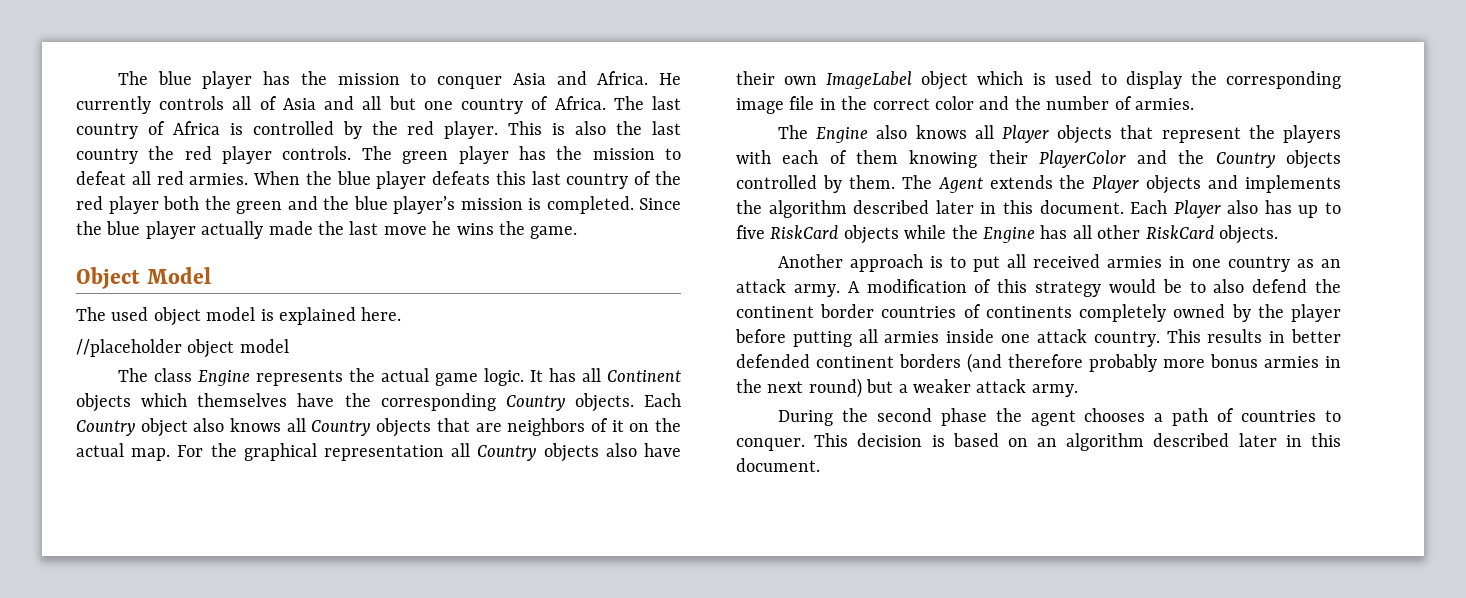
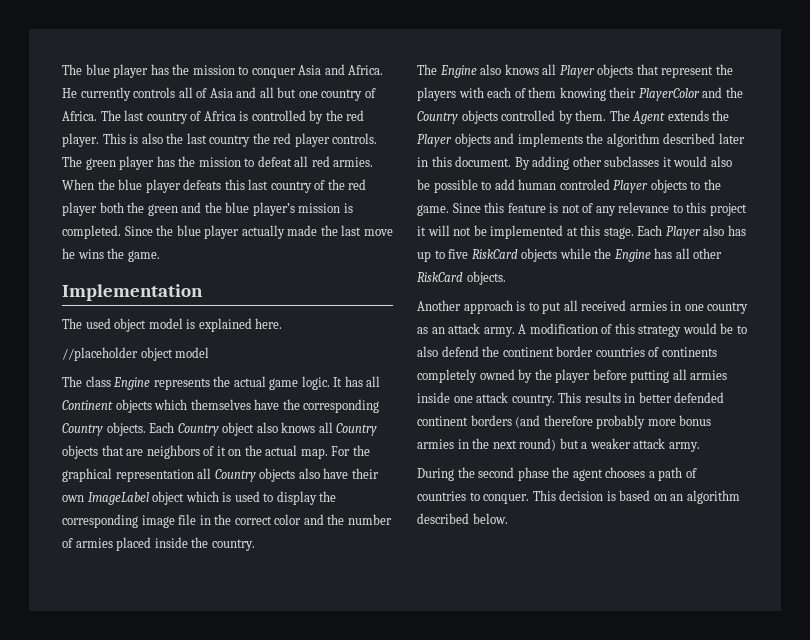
- Object Model
+ Implementation
- For the graphical representation all Country objects also have their own ImageLabel object which is used to display the corresponding image file in the correct color and the number of armies.
+ For the graphical representation all Country objects also have their own ImageLabel object which is used to display the corresponding image file in the correct color and the number of armies placed inside the country.
+ By adding other subclasses it would also be possible to add human controled Player objects to the game. Since this feature is not of any relevance to this project it will not be implemented at this stage.
- This decision is based on an algorithm described later in this document.
+ This decision is based on an algorithm described below.

